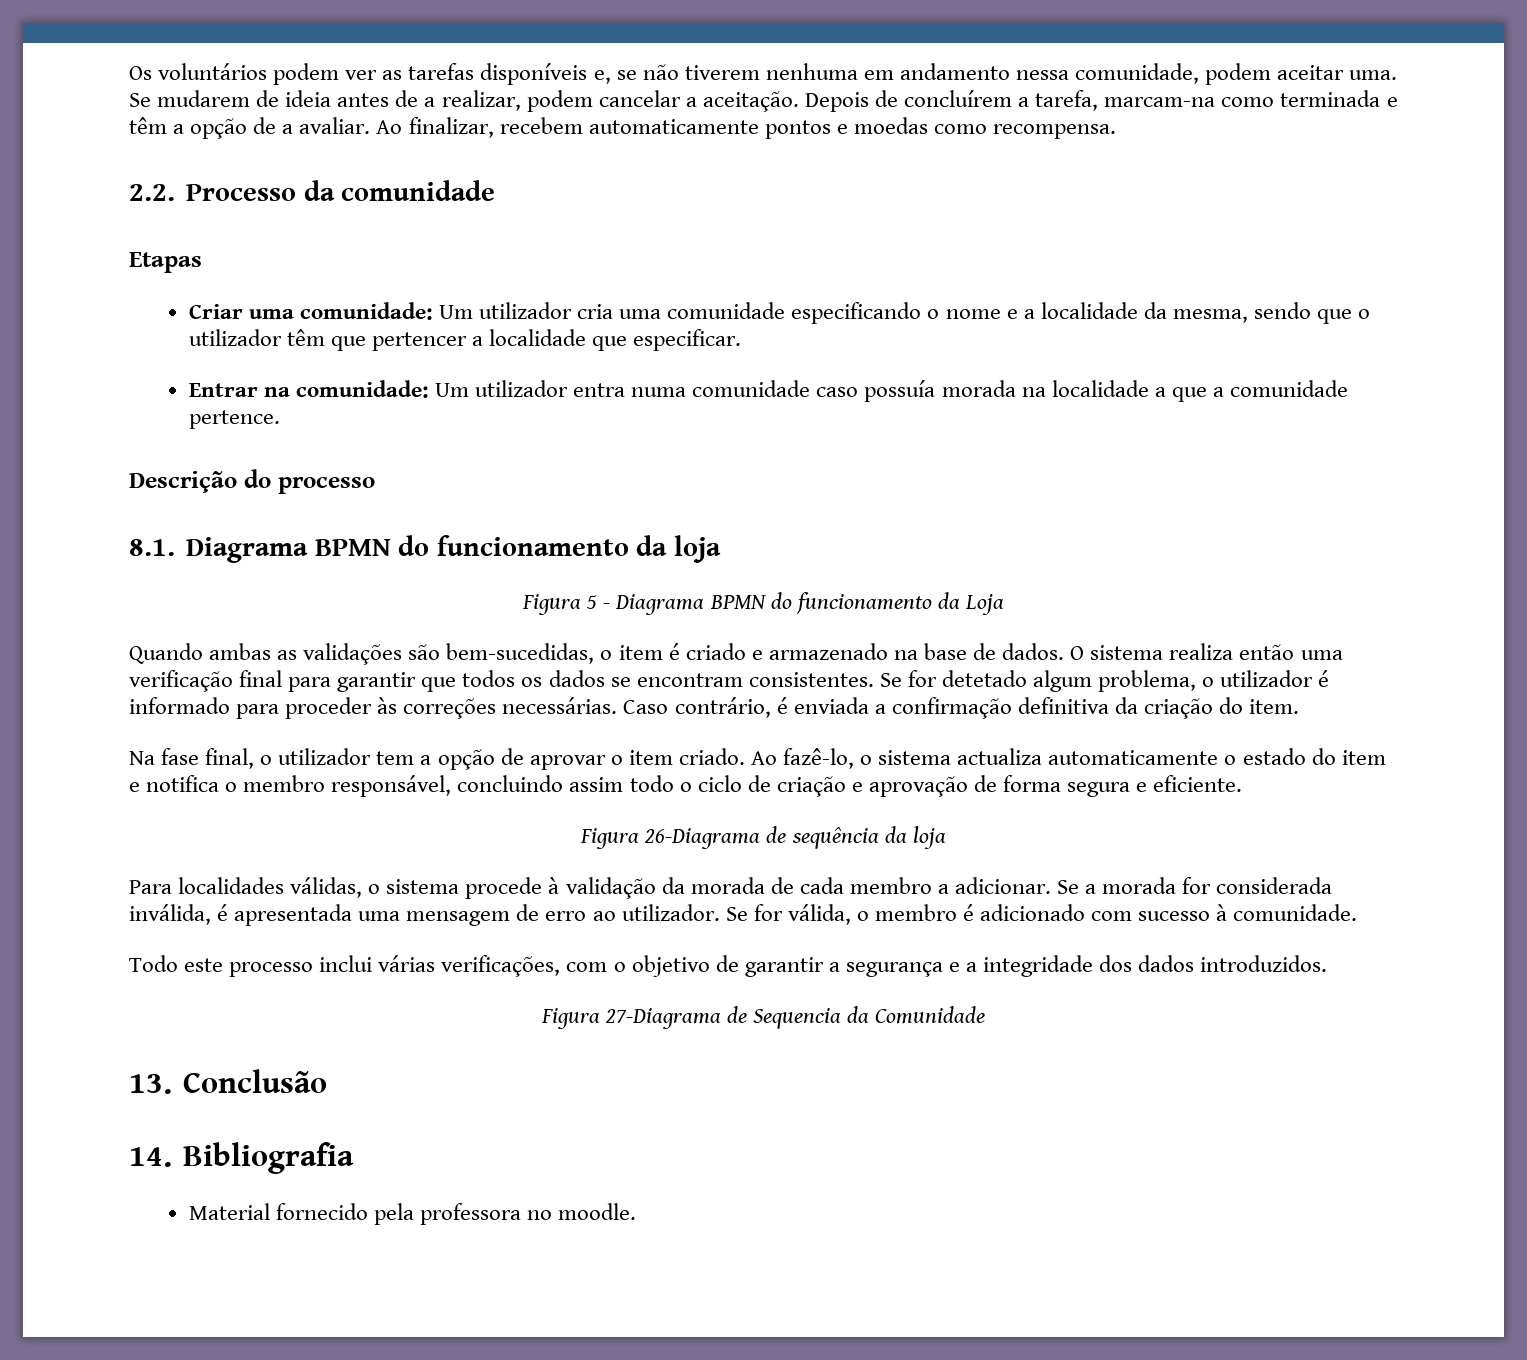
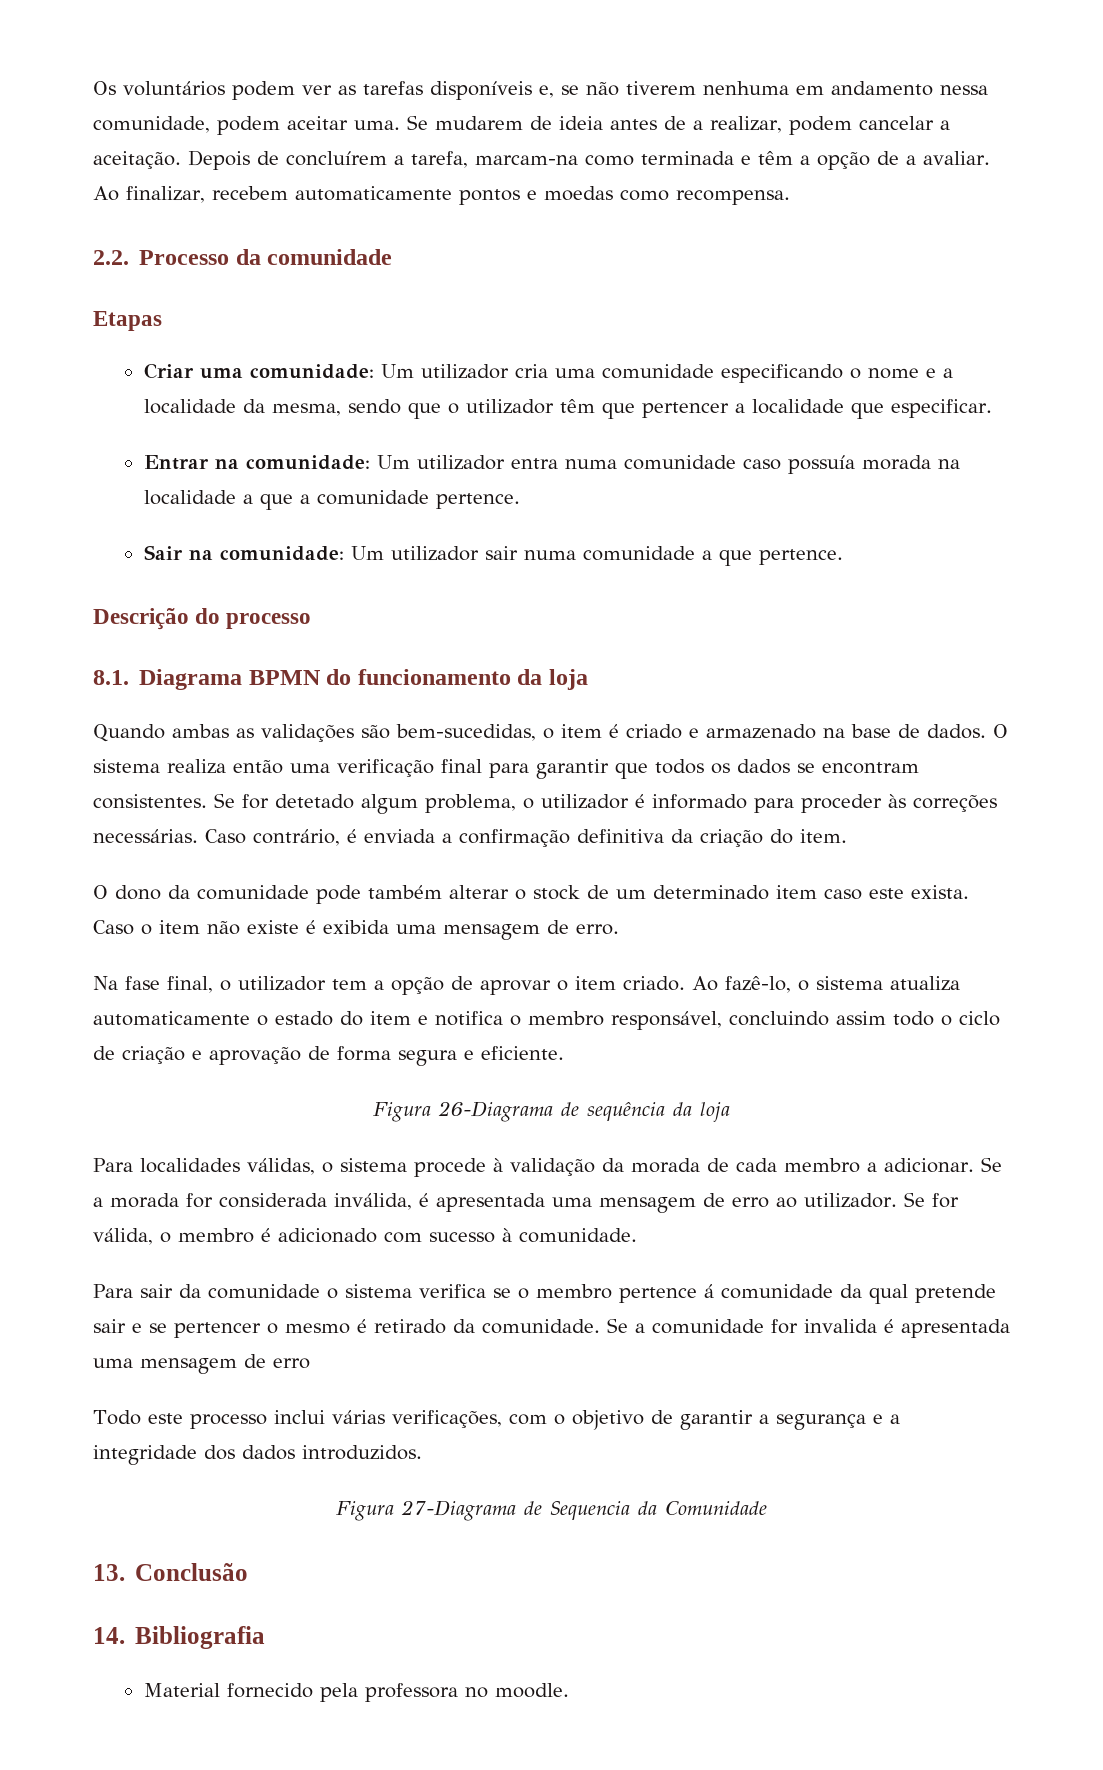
+ Sair na comunidade: Um utilizador sair numa comunidade a que pertence.
- Figura 5 - Diagrama BPMN do funcionamento da Loja
+ O dono da comunidade pode também alterar o stock de um determinado item caso este exista. Caso o item não existe é exibida uma mensagem de erro.
- Ao fazê-lo, o sistema actualiza automaticamente o estado do item e notifica o membro responsável, concluindo assim todo o ciclo de criação e aprovação de forma segura e eficiente.
+ Ao fazê-lo, o sistema atualiza automaticamente o estado do item e notifica o membro responsável, concluindo assim todo o ciclo de criação e aprovação de forma segura e eficiente.
+ Para sair da comunidade o sistema verifica se o membro pertence á comunidade da qual pretende sair e se pertencer o mesmo é retirado da comunidade. Se a comunidade for invalida é apresentada uma mensagem de erro

